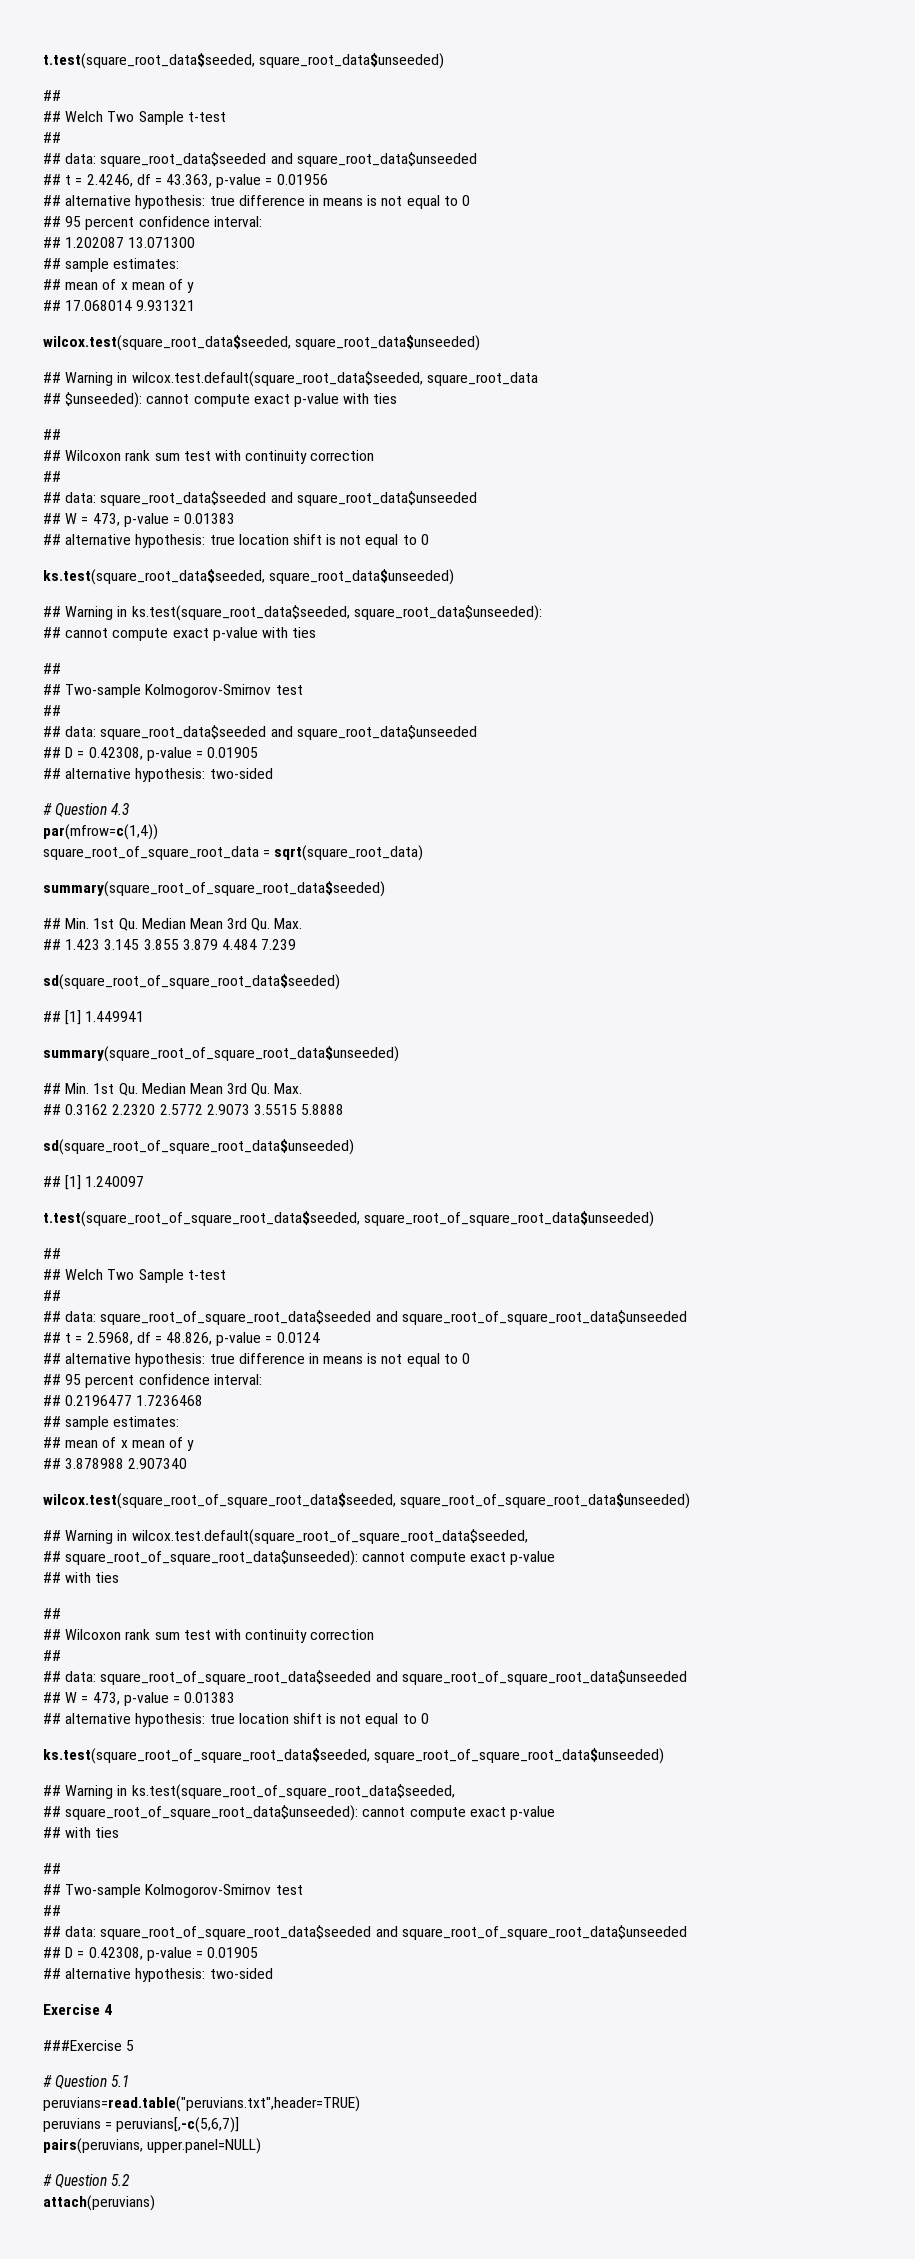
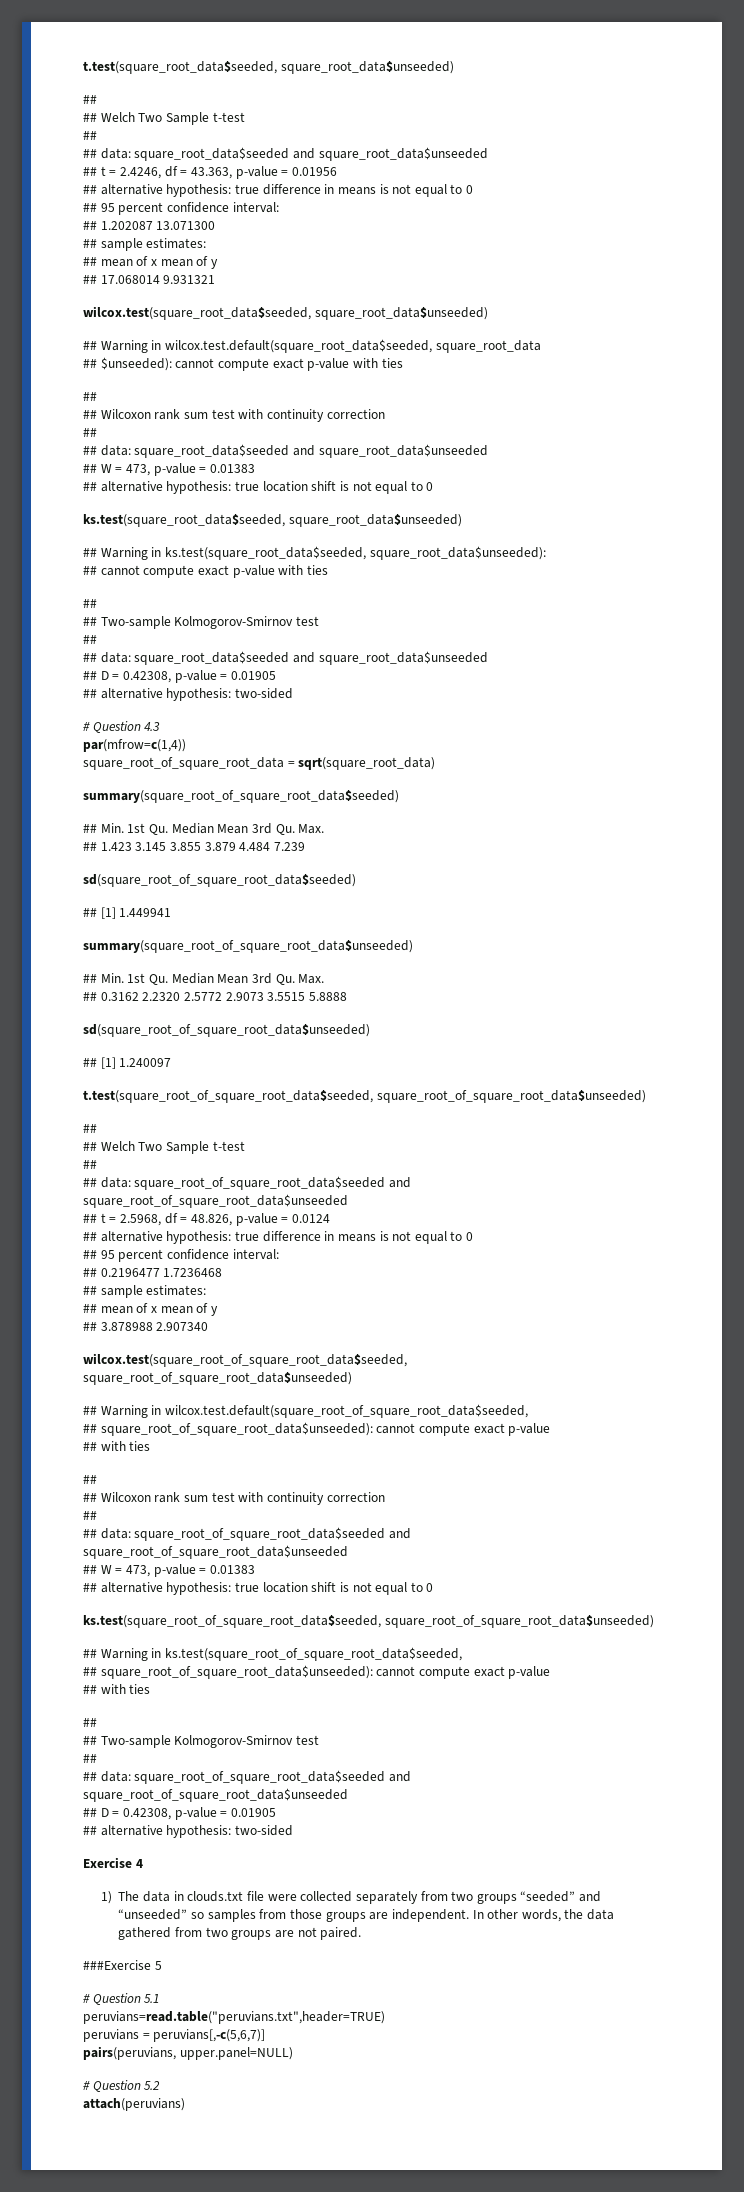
+ 1) The data in clouds.txt file were collected separately from two groups “seeded” and “unseeded” so samples from those groups are independent. In other words, the data gathered from two groups are not paired.

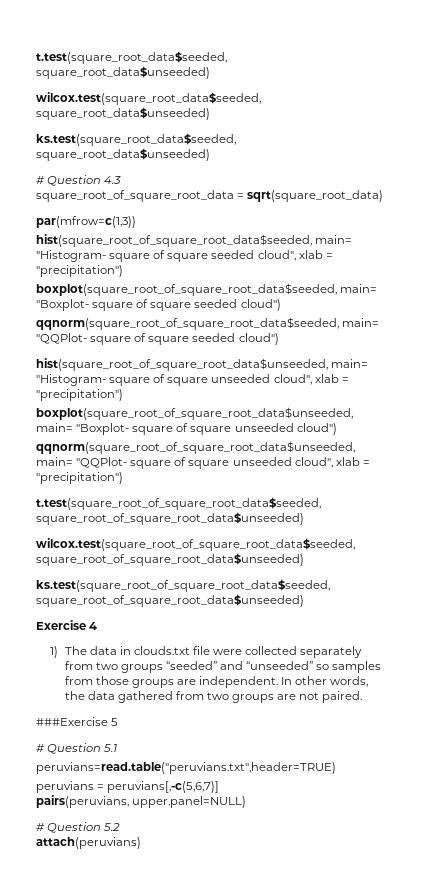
  t.test(square_root_data$seeded, square_root_data$unseeded)
- ##
- ## Welch Two Sample t-test
- ##
- ## data: square_root_data$seeded and square_root_data$unseeded
- ## t = 2.4246, df = 43.363, p-value = 0.01956
- ## alternative hypothesis: true difference in means is not equal to 0
- ## 95 percent confidence interval:
- ## 1.202087 13.071300
- ## sample estimates:
- ## mean of x mean of y
- ## 17.068014 9.931321
  wilcox.test(square_root_data$seeded, square_root_data$unseeded)
- ## Warning in wilcox.test.default(square_root_data$seeded, square_root_data
- ## $unseeded): cannot compute exact p-value with ties
- ##
- ## Wilcoxon rank sum test with continuity correction
- ##
- ## data: square_root_data$seeded and square_root_data$unseeded
- ## W = 473, p-value = 0.01383
- ## alternative hypothesis: true location shift is not equal to 0
  ks.test(square_root_data$seeded, square_root_data$unseeded)
- ## Warning in ks.test(square_root_data$seeded, square_root_data$unseeded):
- ## cannot compute exact p-value with ties
- ##
- ## Two-sample Kolmogorov-Smirnov test
- ##
- ## data: square_root_data$seeded and square_root_data$unseeded
- ## D = 0.42308, p-value = 0.01905
- ## alternative hypothesis: two-sided
- par(mfrow=c(1,4))
- summary(square_root_of_square_root_data$seeded)
- ## Min. 1st Qu. Median Mean 3rd Qu. Max.
- ## 1.423 3.145 3.855 3.879 4.484 7.239
- sd(square_root_of_square_root_data$seeded)
- ## [1] 1.449941
- summary(square_root_of_square_root_data$unseeded)
- ## Min. 1st Qu. Median Mean 3rd Qu. Max.
- ## 0.3162 2.2320 2.5772 2.9073 3.5515 5.8888
- sd(square_root_of_square_root_data$unseeded)
- ## [1] 1.240097
+ par(mfrow=c(1,3))
+ hist(square_root_of_square_root_data$seeded, main= "Histogram- square of square seeded cloud", xlab = "precipitation")
+ boxplot(square_root_of_square_root_data$seeded, main= "Boxplot- square of square seeded cloud")
+ qqnorm(square_root_of_square_root_data$seeded, main= "QQPlot- square of square seeded cloud")
+ hist(square_root_of_square_root_data$unseeded, main= "Histogram- square of square unseeded cloud", xlab = "precipitation")
+ boxplot(square_root_of_square_root_data$unseeded, main= "Boxplot- square of square unseeded cloud")
+ qqnorm(square_root_of_square_root_data$unseeded, main= "QQPlot- square of square unseeded cloud", xlab = "precipitation")
  t.test(square_root_of_square_root_data$seeded, square_root_of_square_root_data$unseeded)
- ##
- ## Welch Two Sample t-test
- ##
- ## data: square_root_of_square_root_data$seeded and square_root_of_square_root_data$unseeded
- ## t = 2.5968, df = 48.826, p-value = 0.0124
- ## alternative hypothesis: true difference in means is not equal to 0
- ## 95 percent confidence interval:
- ## 0.2196477 1.7236468
- ## sample estimates:
- ## mean of x mean of y
- ## 3.878988 2.907340
  wilcox.test(square_root_of_square_root_data$seeded, square_root_of_square_root_data$unseeded)
- ## Warning in wilcox.test.default(square_root_of_square_root_data$seeded,
- ## square_root_of_square_root_data$unseeded): cannot compute exact p-value
- ## with ties
- ##
- ## Wilcoxon rank sum test with continuity correction
- ##
- ## data: square_root_of_square_root_data$seeded and square_root_of_square_root_data$unseeded
- ## W = 473, p-value = 0.01383
- ## alternative hypothesis: true location shift is not equal to 0
  ks.test(square_root_of_square_root_data$seeded, square_root_of_square_root_data$unseeded)
- ## Warning in ks.test(square_root_of_square_root_data$seeded,
- ## square_root_of_square_root_data$unseeded): cannot compute exact p-value
- ## with ties
- ##
- ## Two-sample Kolmogorov-Smirnov test
- ##
- ## data: square_root_of_square_root_data$seeded and square_root_of_square_root_data$unseeded
- ## D = 0.42308, p-value = 0.01905
- ## alternative hypothesis: two-sided

